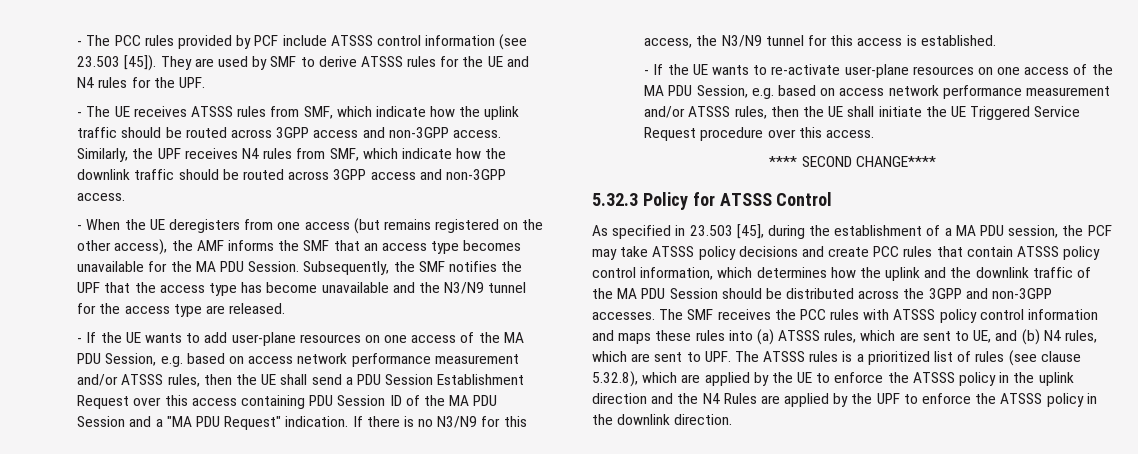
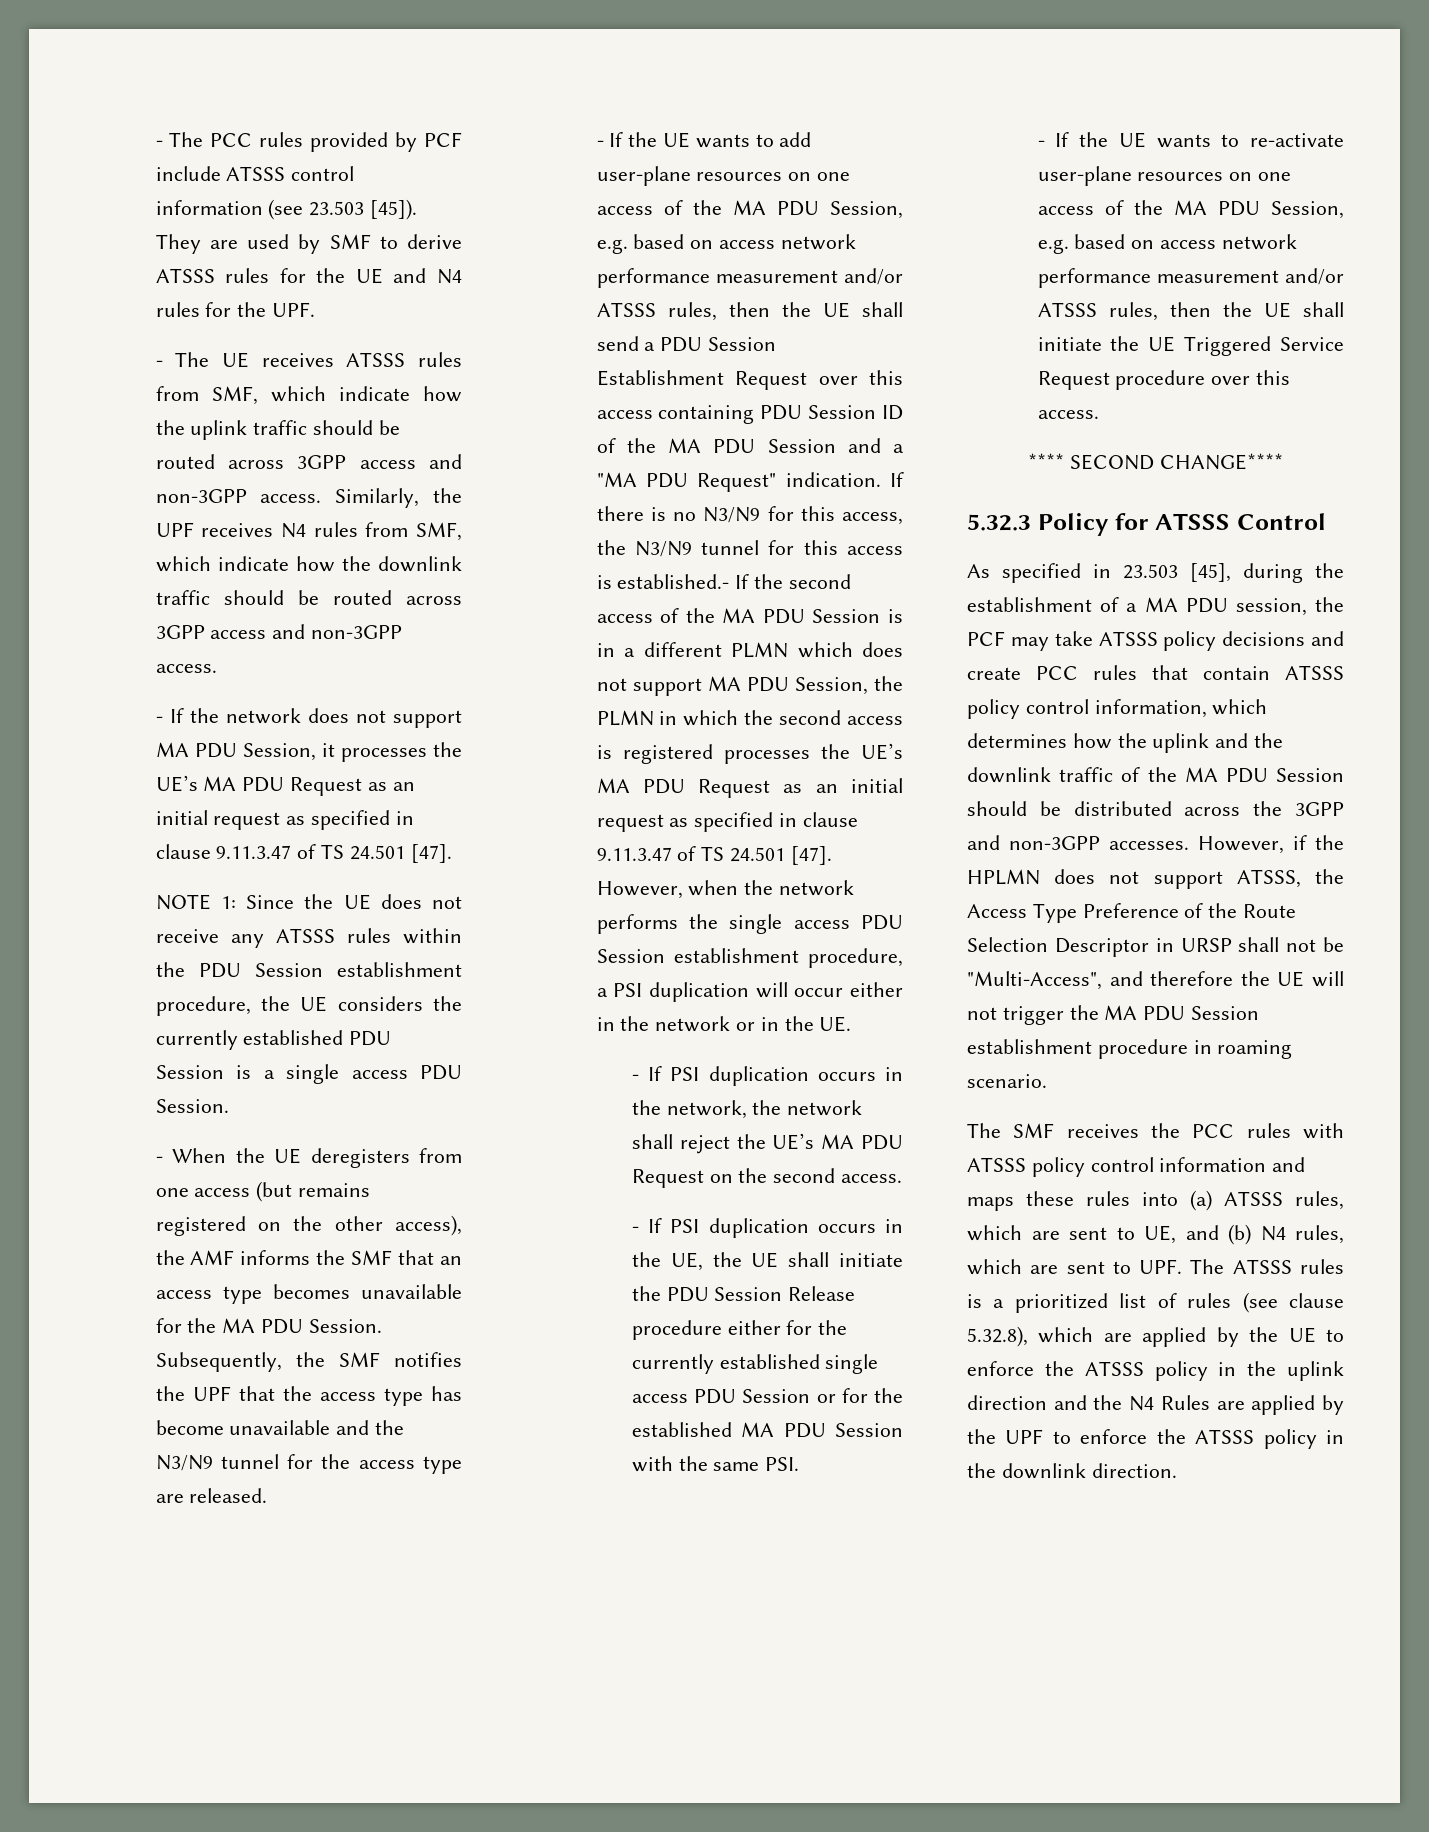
+ - If the network does not support MA PDU Session, it processes the UE’s MA PDU Request as an initial request as specified in clause 9.11.3.47 of TS 24.501 [47].
+ NOTE 1: Since the UE does not receive any ATSSS rules within the PDU Session establishment procedure, the UE considers the currently established PDU Session is a single access PDU Session.
- If there is no N3/N9 for this access, the N3/N9 tunnel for this access is established.
+ If there is no N3/N9 for this access, the N3/N9 tunnel for this access is established.- If the second access of the MA PDU Session is in a different PLMN which does not support MA PDU Session, the PLMN in which the second access is registered processes the UE’s MA PDU Request as an initial request as specified in clause 9.11.3.47 of TS 24.501 [47]. However, when the network performs the single access PDU Session establishment procedure, a PSI duplication will occur either in the network or in the UE.
+ - If PSI duplication occurs in the network, the network shall reject the UE’s MA PDU Request on the second access.
+ - If PSI duplication occurs in the UE, the UE shall initiate the PDU Session Release procedure either for the currently established single access PDU Session or for the established MA PDU Session with the same PSI.
- As specified in 23.503 [45], during the establishment of a MA PDU session, the PCF may take ATSSS policy decisions and create PCC rules that contain ATSSS policy control information, which determines how the uplink and the downlink traffic of the MA PDU Session should be distributed across the 3GPP and non-3GPP accesses. The SMF receives the PCC rules with ATSSS policy control information and maps these rules into (a) ATSSS rules, which are sent to UE, and (b) N4 rules, which are sent to UPF. The ATSSS rules is a prioritized list of rules (see clause 5.32.8), which are applied by the UE to enforce the ATSSS policy in the uplink direction and the N4 Rules are applied by the UPF to enforce the ATSSS policy in the downlink direction.
+ As specified in 23.503 [45], during the establishment of a MA PDU session, the PCF may take ATSSS policy decisions and create PCC rules that contain ATSSS policy control information, which determines how the uplink and the downlink traffic of the MA PDU Session should be distributed across the 3GPP and non-3GPP accesses. However, if the HPLMN does not support ATSSS, the Access Type Preference of the Route Selection Descriptor in URSP shall not be "Multi-Access", and therefore the UE will not trigger the MA PDU Session establishment procedure in roaming scenario.
+ The SMF receives the PCC rules with ATSSS policy control information and maps these rules into (a) ATSSS rules, which are sent to UE, and (b) N4 rules, which are sent to UPF. The ATSSS rules is a prioritized list of rules (see clause 5.32.8), which are applied by the UE to enforce the ATSSS policy in the uplink direction and the N4 Rules are applied by the UPF to enforce the ATSSS policy in the downlink direction.

